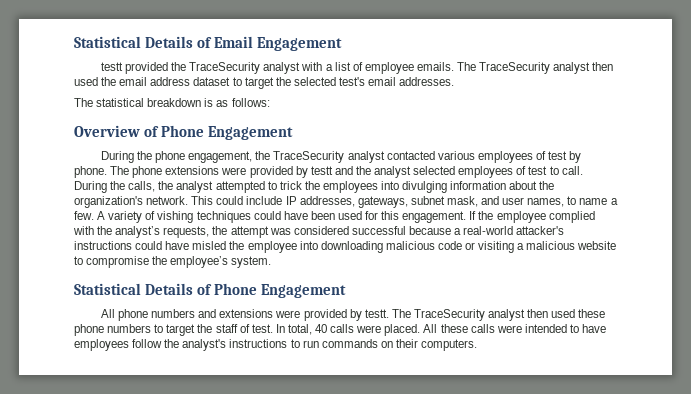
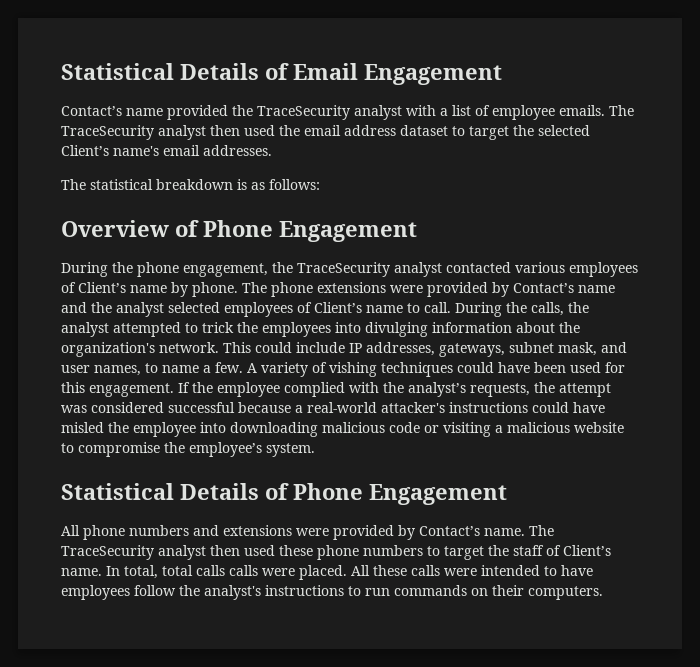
- testt provided the TraceSecurity analyst with a list of employee emails.
+ Contact’s name provided the TraceSecurity analyst with a list of employee emails.
- The TraceSecurity analyst then used the email address dataset to target the selected test's email addresses.
+ The TraceSecurity analyst then used the email address dataset to target the selected Client’s name's email addresses.
- During the phone engagement, the TraceSecurity analyst contacted various employees of test by phone.
+ During the phone engagement, the TraceSecurity analyst contacted various employees of Client’s name by phone.
- The phone extensions were provided by testt and the analyst selected employees of test to call.
+ The phone extensions were provided by Contact’s name and the analyst selected employees of Client’s name to call.
- All phone numbers and extensions were provided by testt.
+ All phone numbers and extensions were provided by Contact’s name.
- The TraceSecurity analyst then used these phone numbers to target the staff of test. In total, 40 calls were placed.
+ The TraceSecurity analyst then used these phone numbers to target the staff of Client’s name. In total, total calls calls were placed.

